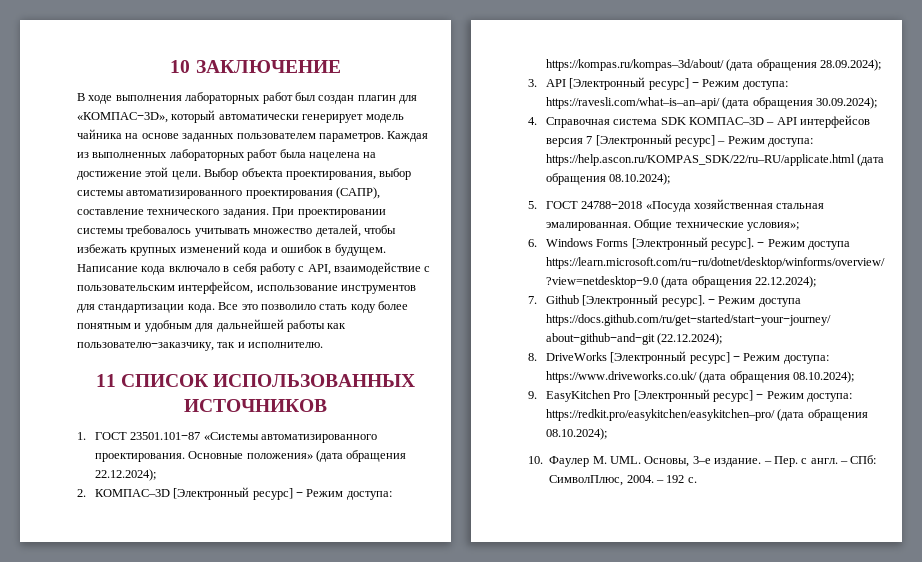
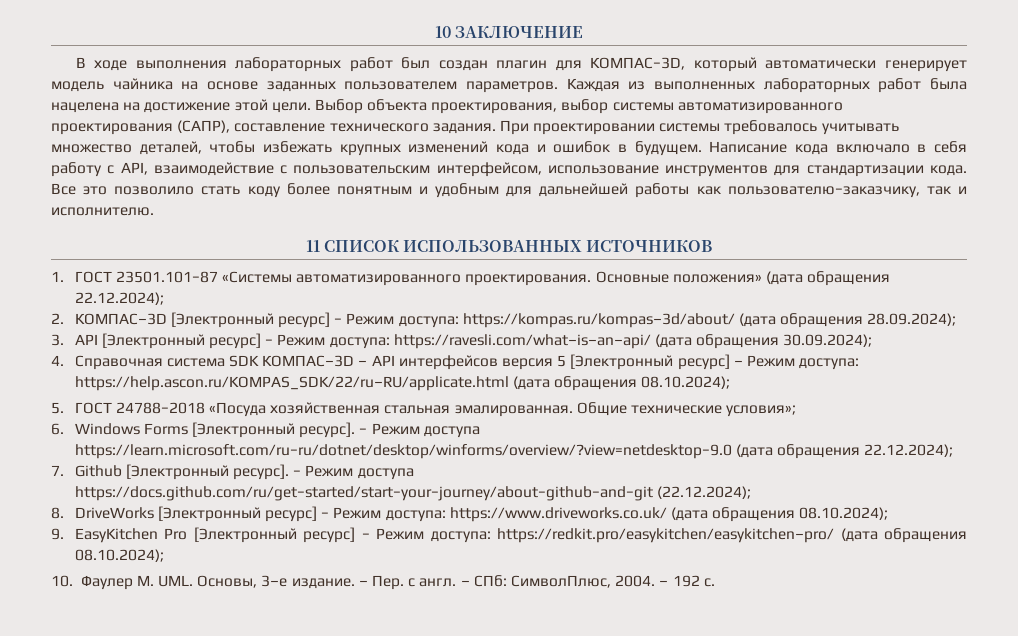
- В ходе выполнения лабораторных работ был создан плагин для «КОМПАС−3D», который автоматически генерирует модель чайника на основе заданных пользователем параметров.
+ В ходе выполнения лабораторных работ был создан плагин для КОМПАС−3D, который автоматически генерирует модель чайника на основе заданных пользователем параметров.
- 4. Справочная система SDK КОМПАС–3D – API интерфейсов версия 7 [Электронный ресурс] – Режим доступа: https://help.ascon.ru/KOMPAS_SDK/22/ru–RU/applicate.html (дата обращения 08.10.2024);
+ 4. Справочная система SDK КОМПАС–3D – API интерфейсов версия 5 [Электронный ресурс] – Режим доступа: https://help.ascon.ru/KOMPAS_SDK/22/ru–RU/applicate.html (дата обращения 08.10.2024);

